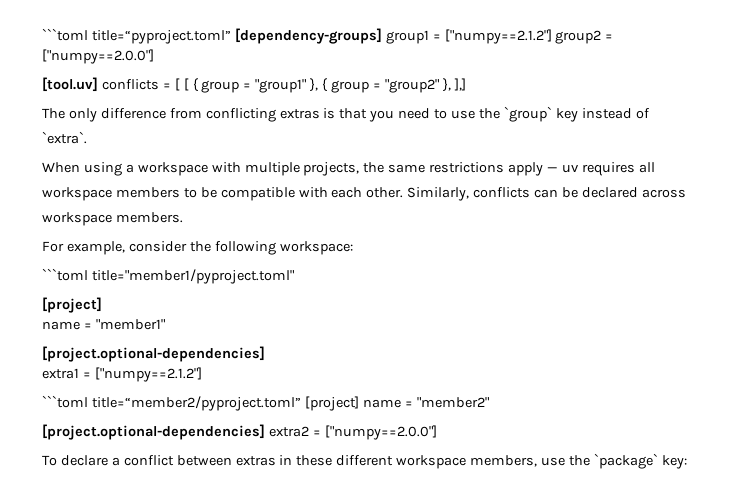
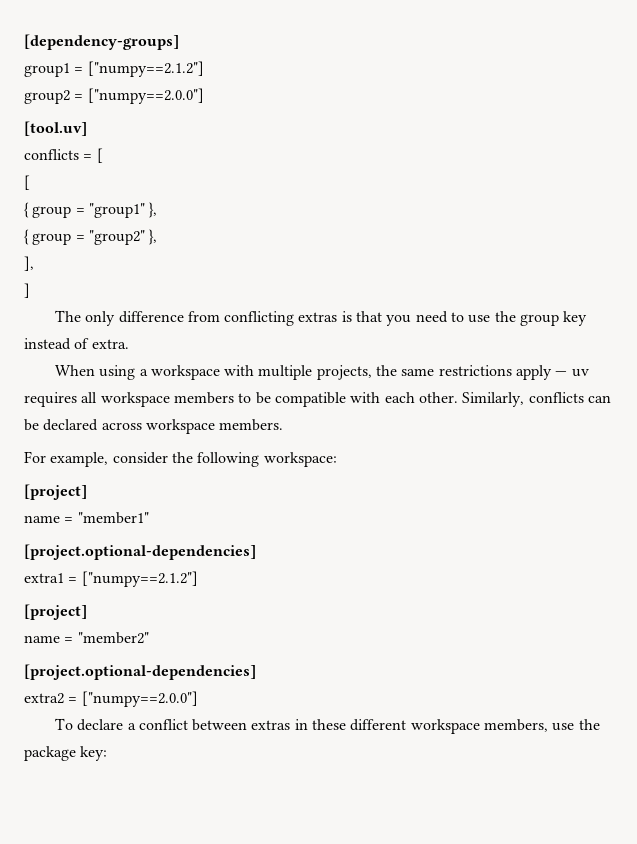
- ```toml title=“pyproject.toml” [dependency-groups] group1 = ["numpy==2.1.2"] group2 = ["numpy==2.0.0"]
+ [dependency-groups]
+ group1 = ["numpy==2.1.2"]
+ group2 = ["numpy==2.0.0"]
- [tool.uv] conflicts = [ [ { group = "group1" }, { group = "group2" }, ],]
+ [tool.uv]
+ conflicts = [
+ [
+ { group = "group1" },
+ { group = "group2" },
+ ],
+ ]
- The only difference from conflicting extras is that you need to use the `group` key instead of
- `extra`.
+ The only difference from conflicting extras is that you need to use the group key instead of extra.
- When using a workspace with multiple projects, the same restrictions apply — uv requires all
- workspace members to be compatible with each other.
+ When using a workspace with multiple projects, the same restrictions apply — uv requires all workspace members to be compatible with each other.
- Similarly, conflicts can be declared across
- workspace members.
+ Similarly, conflicts can be declared across workspace members.
- ```toml title="member1/pyproject.toml"
  extra1 = ["numpy==2.1.2"]
- ```toml title=“member2/pyproject.toml” [project] name = "member2"
- [project.optional-dependencies] extra2 = ["numpy==2.0.0"]
+ [project]
+ name = "member2"
+ [project.optional-dependencies]
+ extra2 = ["numpy==2.0.0"]
- To declare a conflict between extras in these different workspace members, use the `package` key:
+ To declare a conflict between extras in these different workspace members, use the package key:

